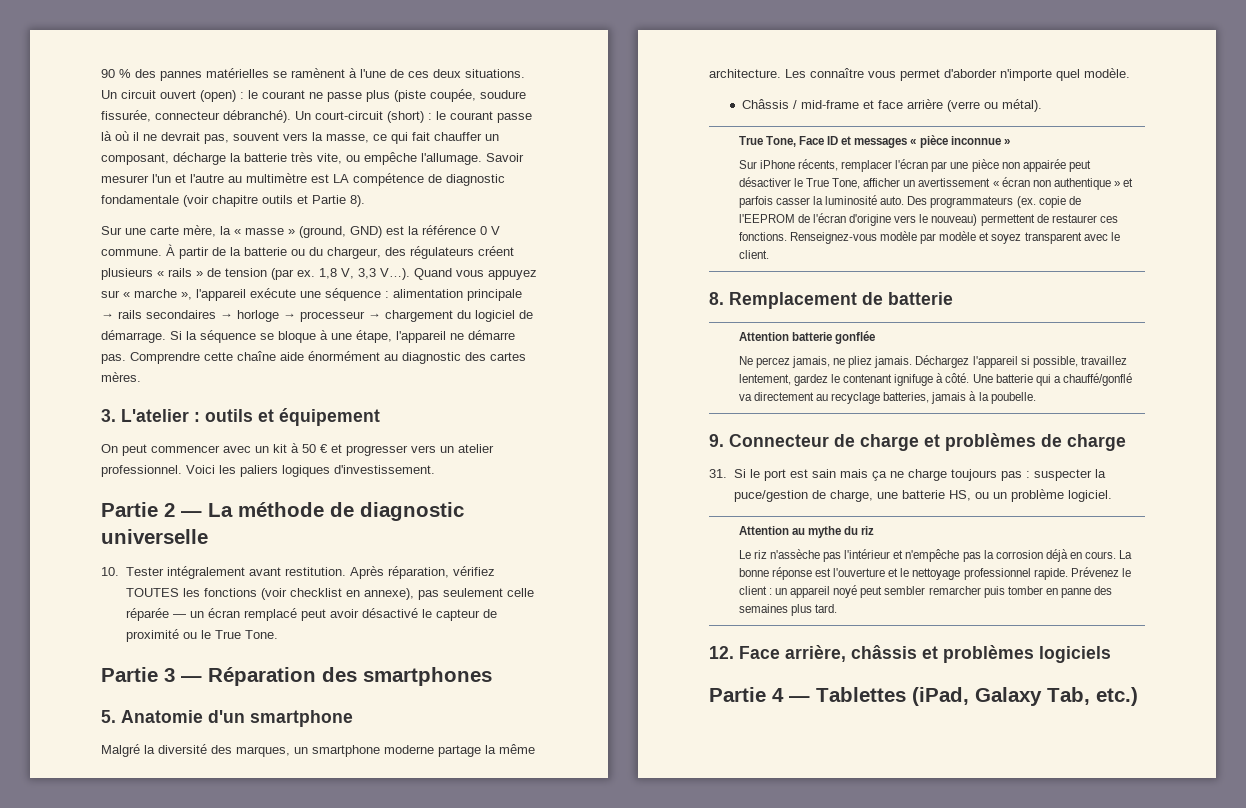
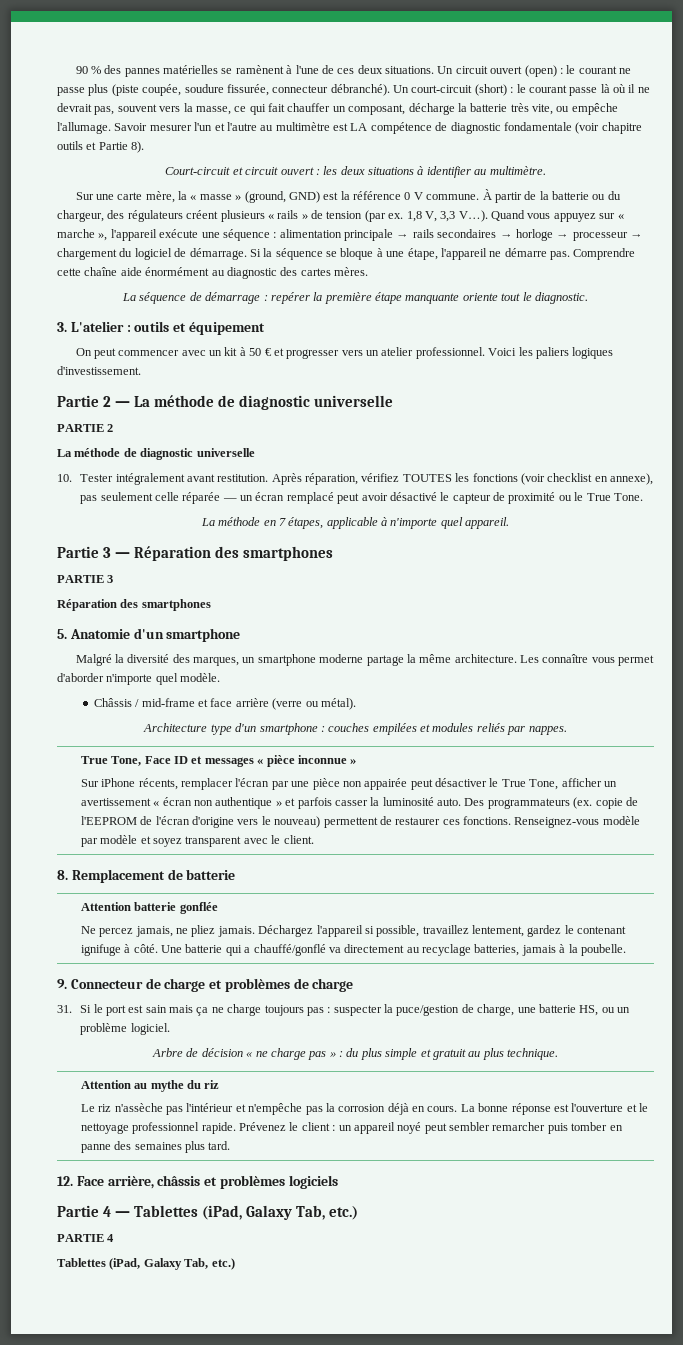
+ Court-circuit et circuit ouvert : les deux situations à identifier au multimètre.
+ La séquence de démarrage : repérer la première étape manquante oriente tout le diagnostic.
+ PARTIE 2
+ La méthode de diagnostic universelle
+ La méthode en 7 étapes, applicable à n'importe quel appareil.
+ PARTIE 3
+ Réparation des smartphones
+ Architecture type d'un smartphone : couches empilées et modules reliés par nappes.
+ Arbre de décision « ne charge pas » : du plus simple et gratuit au plus technique.
+ PARTIE 4
+ Tablettes (iPad, Galaxy Tab, etc.)

